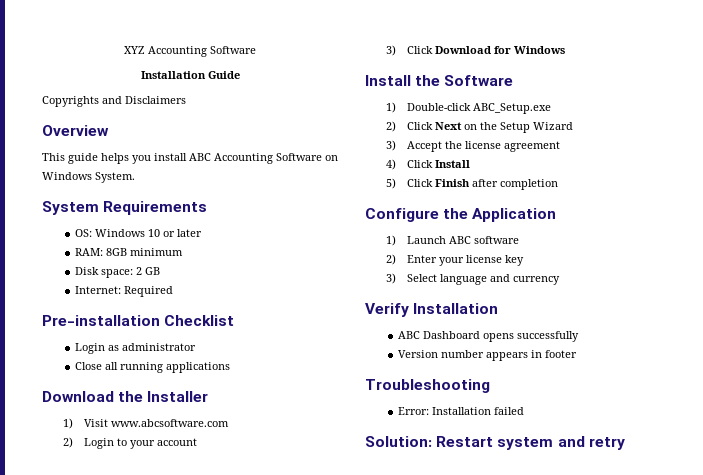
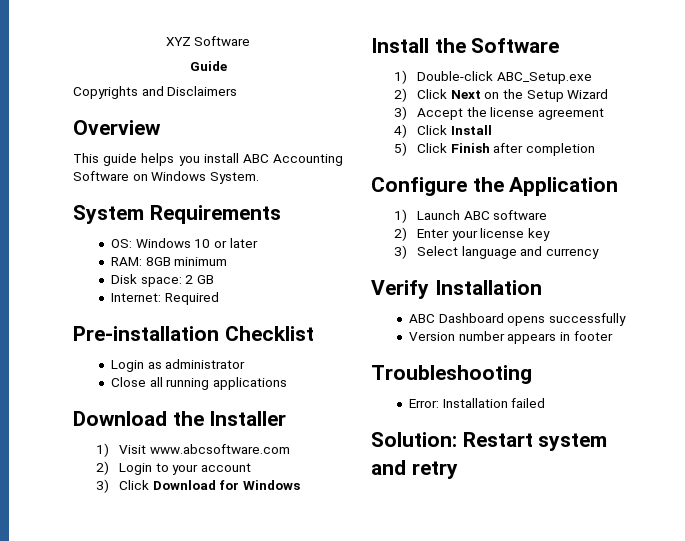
- XYZ Accounting Software
- Installation Guide
+ XYZ Software
+ Guide

